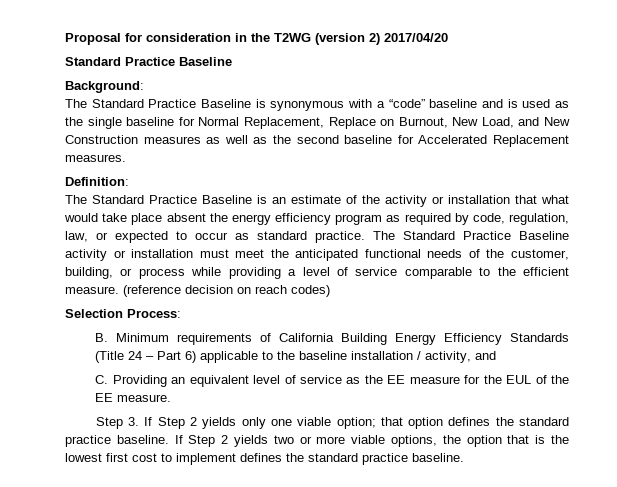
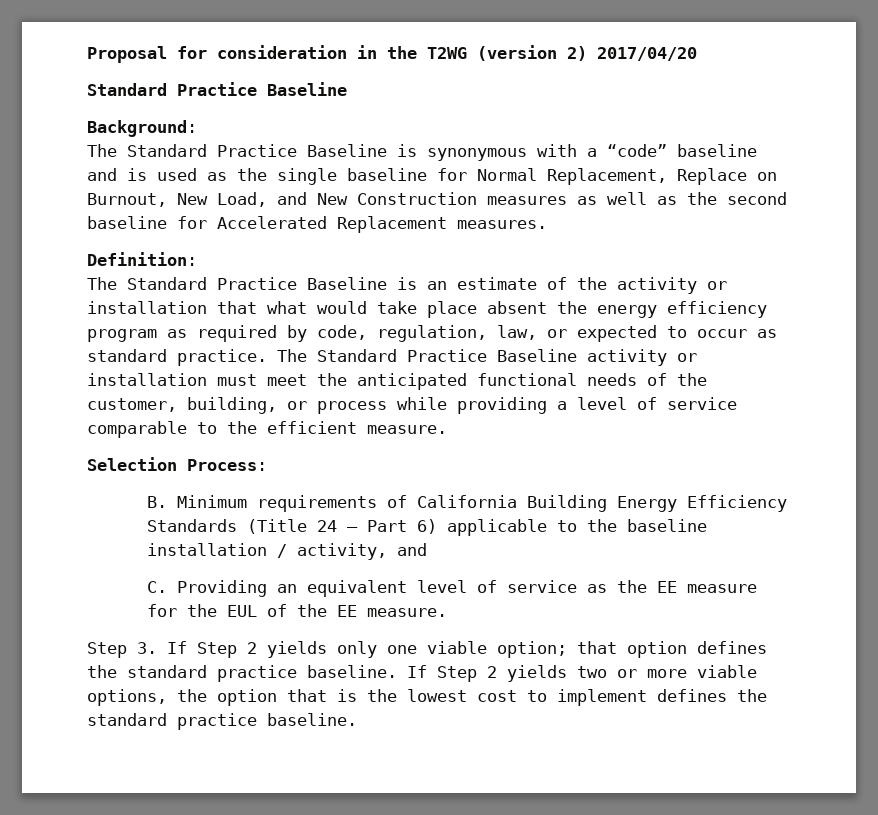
- (reference decision on reach codes)
- If Step 2 yields two or more viable options, the option that is the lowest first cost to implement defines the standard practice baseline.
+ If Step 2 yields two or more viable options, the option that is the lowest cost to implement defines the standard practice baseline.

